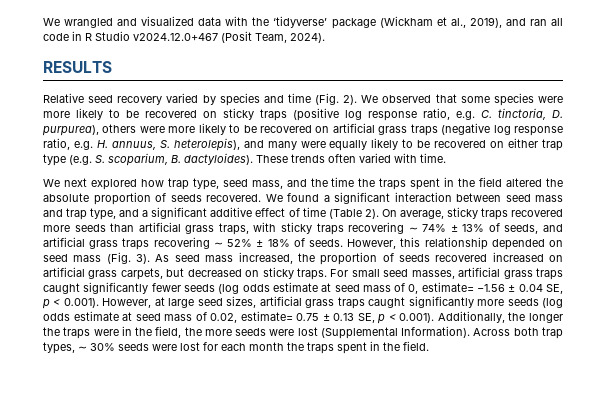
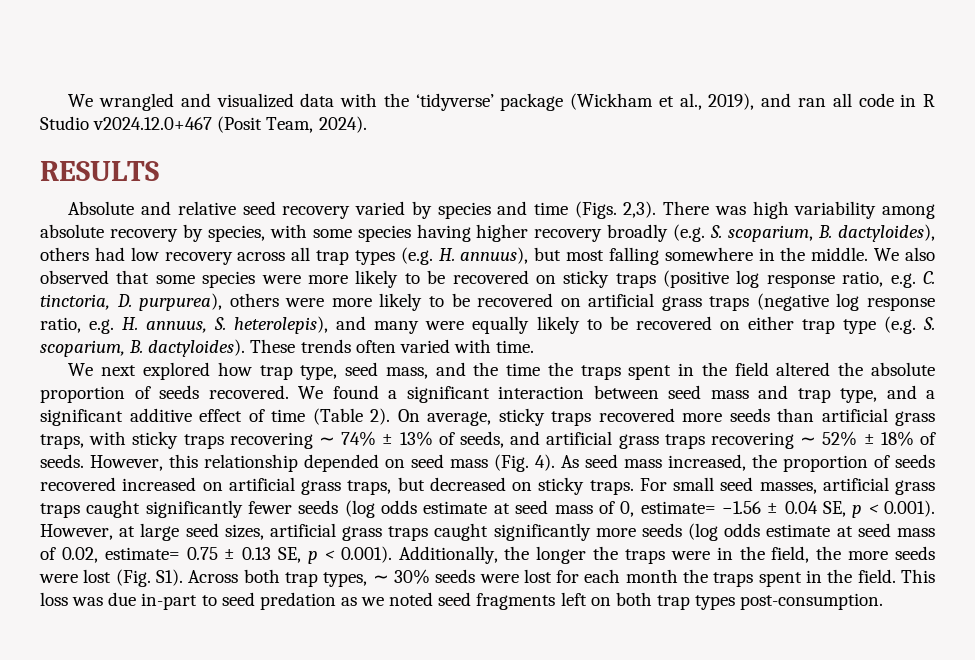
- Relative seed recovery varied by species and time (Fig. 2). We observed that some species were more likely to be recovered on sticky traps (positive log response ratio, e.g. C. tinctoria, D. purpurea), others were more likely to be recovered on artificial grass traps (negative log response ratio, e.g. H. annuus, S. heterolepis), and many were equally likely to be recovered on either trap type (e.g. S. scoparium, B. dactyloides).
+ Absolute and relative seed recovery varied by species and time (Figs. 2,3). There was high variability among absolute recovery by species, with some species having higher recovery broadly (e.g. S. scoparium, B. dactyloides), others had low recovery across all trap types (e.g. H. annuus), but most falling somewhere in the middle. We also observed that some species were more likely to be recovered on sticky traps (positive log response ratio, e.g. C. tinctoria, D. purpurea), others were more likely to be recovered on artificial grass traps (negative log response ratio, e.g. H. annuus, S. heterolepis), and many were equally likely to be recovered on either trap type (e.g. S. scoparium, B. dactyloides).
- However, this relationship depended on seed mass (Fig. 3).
+ However, this relationship depended on seed mass (Fig. 4).
- As seed mass increased, the proportion of seeds recovered increased on artificial grass carpets, but decreased on sticky traps.
+ As seed mass increased, the proportion of seeds recovered increased on artificial grass traps, but decreased on sticky traps.
- For small seed masses, artificial grass traps caught significantly fewer seeds (log odds estimate at seed mass of 0, estimate= −1.56 ± 0.04 SE, p < 0.001). However, at large seed sizes, artificial grass traps caught significantly more seeds (log odds estimate at seed mass of 0.02, estimate= 0.75 ± 0.13 SE, p < 0.001). Additionally, the longer the traps were in the field, the more seeds were lost (Supplemental Information). Across both trap types, ∼ 30% seeds were lost for each month the traps spent in the field.
+ For small seed masses, artificial grass traps caught significantly fewer seeds (log odds estimate at seed mass of 0, estimate= −1.56 ± 0.04 SE, p < 0.001). However, at large seed sizes, artificial grass traps caught significantly more seeds (log odds estimate at seed mass of 0.02, estimate= 0.75 ± 0.13 SE, p < 0.001). Additionally, the longer the traps were in the field, the more seeds were lost (Fig. S1). Across both trap types, ∼ 30% seeds were lost for each month the traps spent in the field.
+ This loss was due in-part to seed predation as we noted seed fragments left on both trap types post-consumption.

